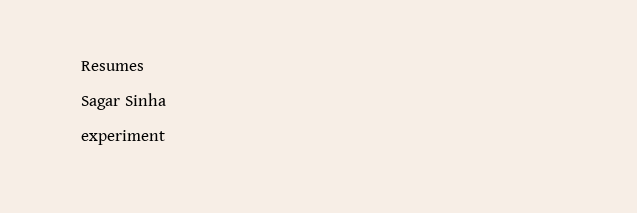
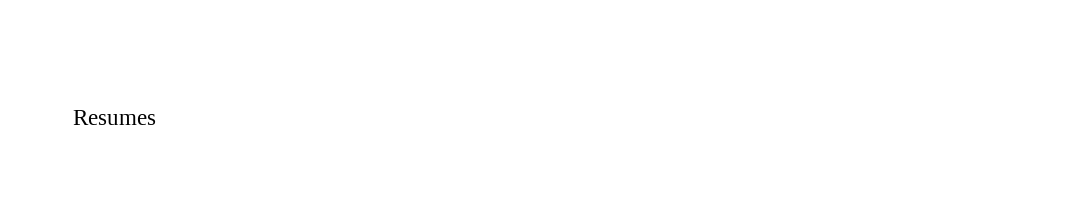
- Sagar Sinha
- experiment

